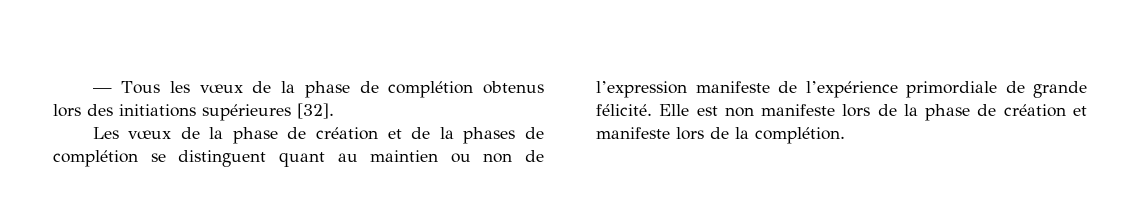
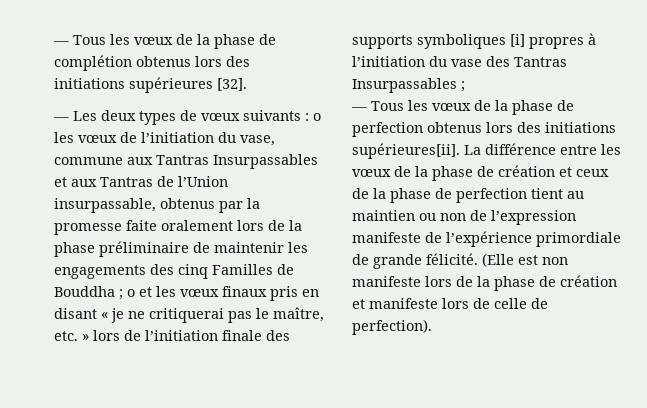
- Les vœux de la phase de création et de la phases de complétion se distinguent quant au maintien ou non de l’expression manifeste de l’expérience primordiale de grande félicité.
+ — Les deux types de vœux suivants : o les vœux de l’initiation du vase, commune aux Tantras Insurpassables et aux Tantras de l’Union insurpassable, obtenus par la promesse faite oralement lors de la phase préliminaire de maintenir les engagements des cinq Familles de Bouddha ; o et les vœux finaux pris en disant « je ne critiquerai pas le maître, etc. » lors de l’initiation finale des supports symboliques [i] propres à l’initiation du vase des Tantras Insurpassables ;
+ — Tous les vœux de la phase de perfection obtenus lors des initiations supérieures[ii]. La différence entre les vœux de la phase de création et ceux de la phase de perfection tient au maintien ou non de l’expression manifeste de l’expérience primordiale de grande félicité.
- Elle est non manifeste lors de la phase de création et manifeste lors de la complétion.
+ (Elle est non manifeste lors de la phase de création et manifeste lors de celle de perfection).

